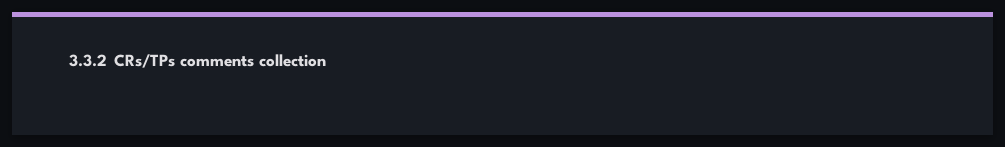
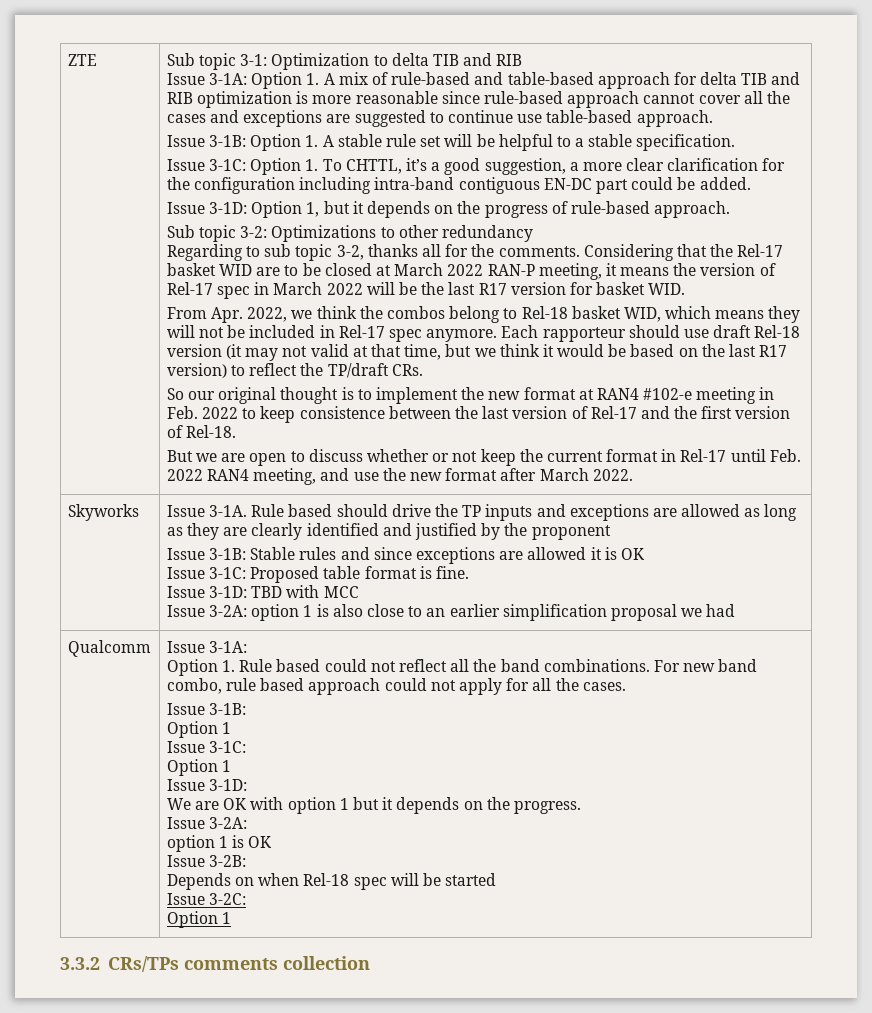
+ ZTE | Sub topic 3-1: Optimization to delta TIB and RIB
+ Issue 3-1A: Option 1. A mix of rule-based and table-based approach for delta TIB and RIB optimization is more reasonable since rule-based approach cannot cover all the cases and exceptions are suggested to continue use table-based approach.
+ Issue 3-1B: Option 1. A stable rule set will be helpful to a stable specification.
+ Issue 3-1C: Option 1. To CHTTL, it’s a good suggestion, a more clear clarification for the configuration including intra-band contiguous EN-DC part could be added.
+ Issue 3-1D: Option 1, but it depends on the progress of rule-based approach.
+ Sub topic 3-2: Optimizations to other redundancy
+ Regarding to sub topic 3-2, thanks all for the comments. Considering that the Rel-17 basket WID are to be closed at March 2022 RAN-P meeting, it means the version of Rel-17 spec in March 2022 will be the last R17 version for basket WID.
+ From Apr. 2022, we think the combos belong to Rel-18 basket WID, which means they will not be included in Rel-17 spec anymore. Each rapporteur should use draft Rel-18 version (it may not valid at that time, but we think it would be based on the last R17 version) to reflect the TP/draft CRs.
+ So our original thought is to implement the new format at RAN4 #102-e meeting in Feb. 2022 to keep consistence between the last version of Rel-17 and the first version of Rel-18.
+ But we are open to discuss whether or not keep the current format in Rel-17 until Feb. 2022 RAN4 meeting, and use the new format after March 2022.
+ Skyworks | Issue 3-1A. Rule based should drive the TP inputs and exceptions are allowed as long as they are clearly identified and justified by the proponent
+ Issue 3-1B: Stable rules and since exceptions are allowed it is OK
+ Issue 3-1C: Proposed table format is fine.
+ Issue 3-1D: TBD with MCC
+ Issue 3-2A: option 1 is also close to an earlier simplification proposal we had
+ Qualcomm | Issue 3-1A:
+ Option 1. Rule based could not reflect all the band combinations. For new band combo, rule based approach could not apply for all the cases.
+ Issue 3-1B:
+ Option 1
+ Issue 3-1C:
+ Option 1
+ Issue 3-1D:
+ We are OK with option 1 but it depends on the progress.
+ Issue 3-2A:
+ option 1 is OK
+ Issue 3-2B:
+ Depends on when Rel-18 spec will be started
+ Issue 3-2C:
+ Option 1

